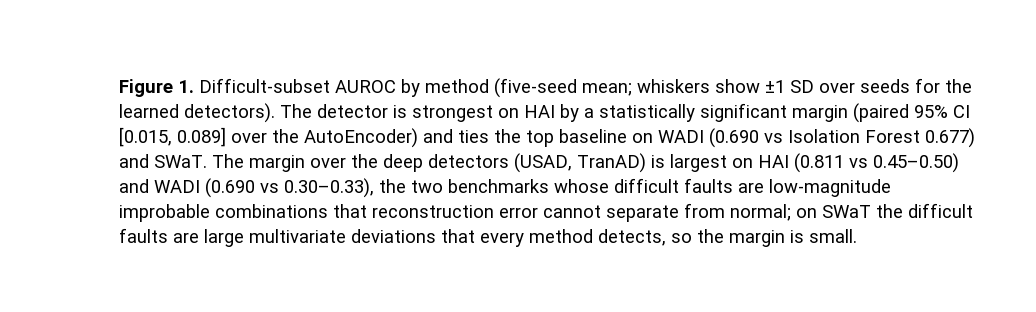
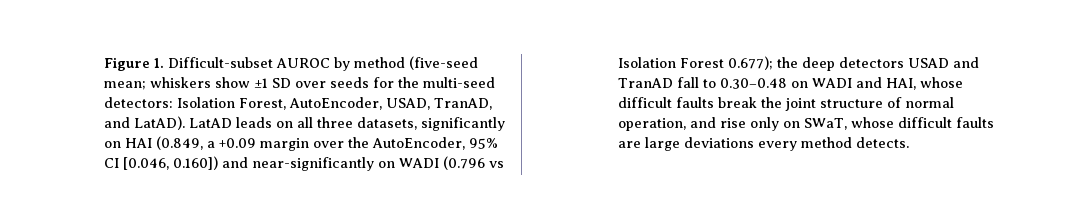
- Figure 1. Difficult-subset AUROC by method (five-seed mean; whiskers show ±1 SD over seeds for the learned detectors). The detector is strongest on HAI by a statistically significant margin (paired 95% CI [0.015, 0.089] over the AutoEncoder) and ties the top baseline on WADI (0.690 vs Isolation Forest 0.677) and SWaT. The margin over the deep detectors (USAD, TranAD) is largest on HAI (0.811 vs 0.45–0.50) and WADI (0.690 vs 0.30–0.33), the two benchmarks whose difficult faults are low-magnitude improbable combinations that reconstruction error cannot separate from normal; on SWaT the difficult faults are large multivariate deviations that every method detects, so the margin is small.
+ Figure 1. Difficult-subset AUROC by method (five-seed mean; whiskers show ±1 SD over seeds for the multi-seed detectors: Isolation Forest, AutoEncoder, USAD, TranAD, and LatAD). LatAD leads on all three datasets, significantly on HAI (0.849, a +0.09 margin over the AutoEncoder, 95% CI [0.046, 0.160]) and near-significantly on WADI (0.796 vs Isolation Forest 0.677); the deep detectors USAD and TranAD fall to 0.30–0.48 on WADI and HAI, whose difficult faults break the joint structure of normal operation, and rise only on SWaT, whose difficult faults are large deviations every method detects.

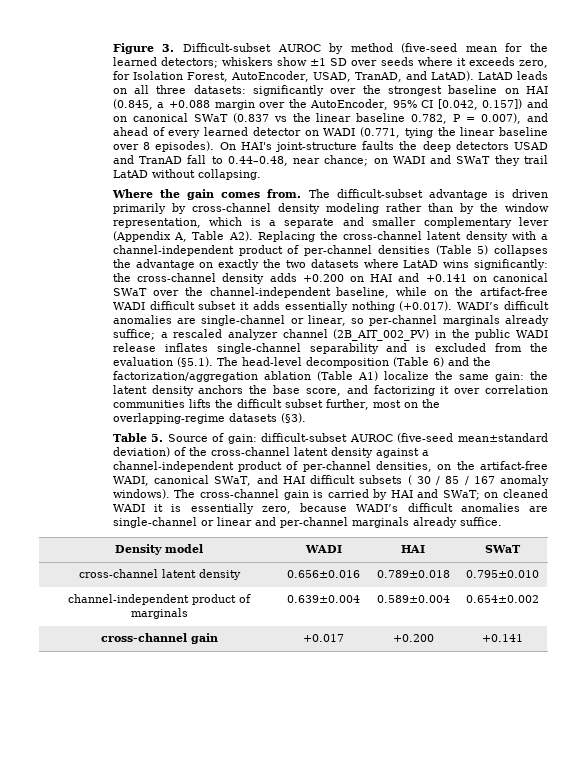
- Figure 1. Difficult-subset AUROC by method (five-seed mean; whiskers show ±1 SD over seeds for the multi-seed detectors: Isolation Forest, AutoEncoder, USAD, TranAD, and LatAD).
+ Figure 3. Difficult-subset AUROC by method (five-seed mean for the learned detectors; whiskers show ±1 SD over seeds where it exceeds zero, for Isolation Forest, AutoEncoder, USAD, TranAD, and LatAD).
- LatAD leads on all three datasets, significantly on HAI (0.849, a +0.09 margin over the AutoEncoder, 95% CI [0.046, 0.160]) and near-significantly on WADI (0.796 vs Isolation Forest 0.677); the deep detectors USAD and TranAD fall to 0.30–0.48 on WADI and HAI, whose difficult faults break the joint structure of normal operation, and rise only on SWaT, whose difficult faults are large deviations every method detects.
+ LatAD leads on all three datasets: significantly over the strongest baseline on HAI (0.845, a +0.088 margin over the AutoEncoder, 95% CI [0.042, 0.157]) and on canonical SWaT (0.837 vs the linear baseline 0.782, P = 0.007), and ahead of every learned detector on WADI (0.771, tying the linear baseline over 8 episodes). On HAI's joint-structure faults the deep detectors USAD and TranAD fall to 0.44–0.48, near chance; on WADI and SWaT they trail LatAD without collapsing.
+ Where the gain comes from. The difficult-subset advantage is driven primarily by cross-channel density modeling rather than by the window representation, which is a separate and smaller complementary lever (Appendix A, Table A2). Replacing the cross-channel latent density with a channel-independent product of per-channel densities (Table 5) collapses the advantage on exactly the two datasets where LatAD wins significantly: the cross-channel density adds +0.200 on HAI and +0.141 on canonical SWaT over the channel-independent baseline, while on the artifact-free WADI difficult subset it adds essentially nothing (+0.017). WADI’s difficult anomalies are single-channel or linear, so per-channel marginals already suffice; a rescaled analyzer channel (2B_AIT_002_PV) in the public WADI release inflates single-channel separability and is excluded from the evaluation (§5.1). The head-level decomposition (Table 6) and the factorization/aggregation ablation (Table A1) localize the same gain: the latent density anchors the base score, and factorizing it over correlation communities lifts the difficult subset further, most on the overlapping-regime datasets (§3).
+ Table 5. Source of gain: difficult-subset AUROC (five-seed mean±standard deviation) of the cross-channel latent density against a channel-independent product of per-channel densities, on the artifact-free WADI, canonical SWaT, and HAI difficult subsets ( 30 / 85 / 167 anomaly windows). The cross-channel gain is carried by HAI and SWaT; on cleaned WADI it is essentially zero, because WADI’s difficult anomalies are single-channel or linear and per-channel marginals already suffice.
+ Density model | WADI | HAI | SWaT
+ cross-channel latent density | 0.656±0.016 | 0.789±0.018 | 0.795±0.010
+ channel-independent product of marginals | 0.639±0.004 | 0.589±0.004 | 0.654±0.002
+ cross-channel gain | +0.017 | +0.200 | +0.141

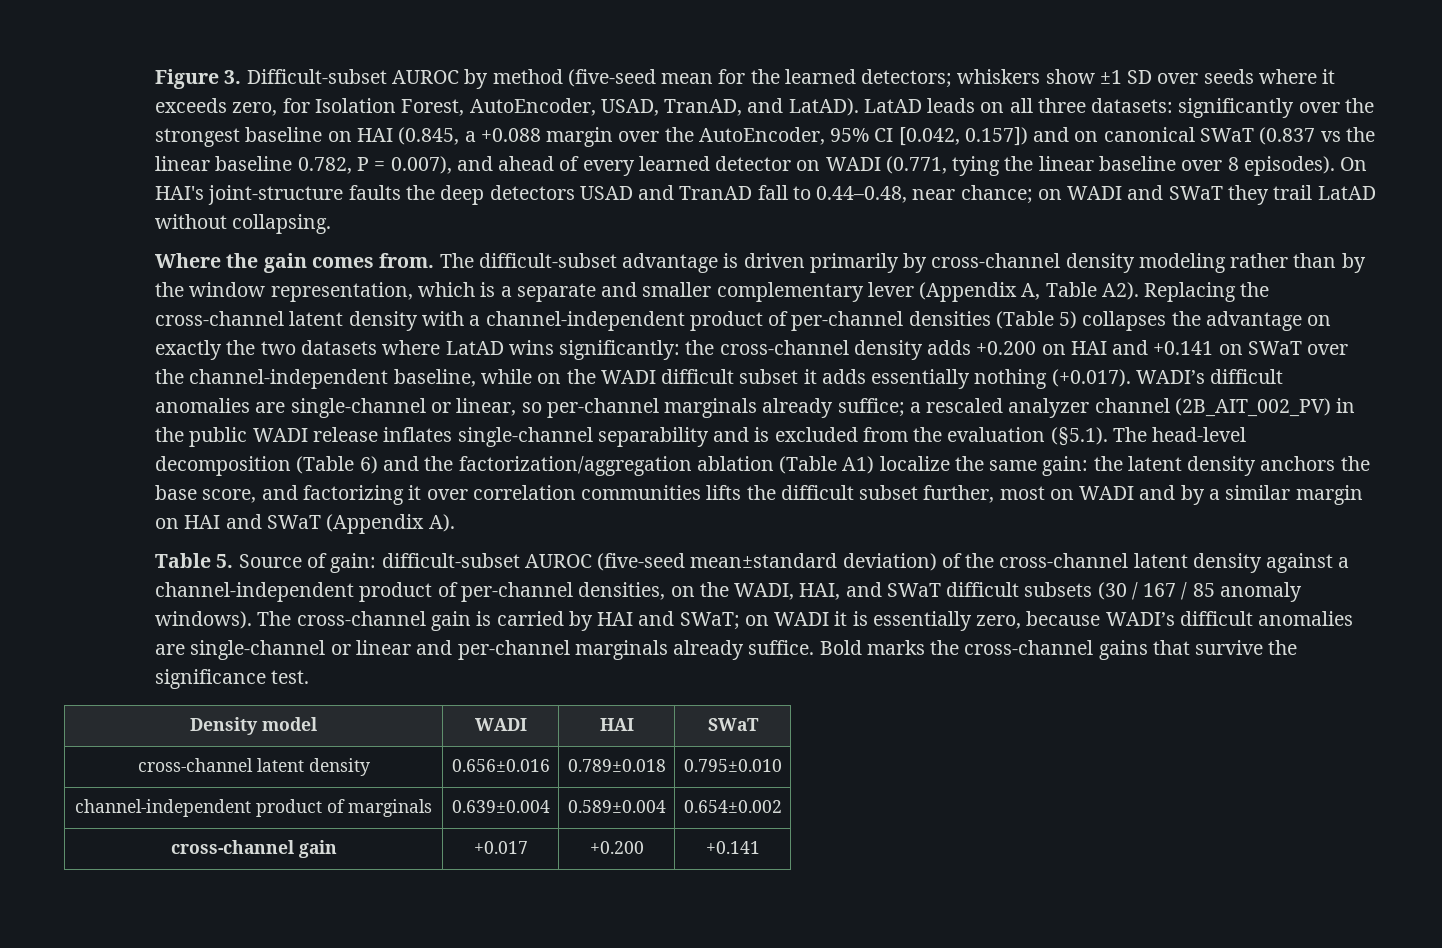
- the cross-channel density adds +0.200 on HAI and +0.141 on canonical SWaT over the channel-independent baseline, while on the artifact-free WADI difficult subset it adds essentially nothing (+0.017). WADI’s difficult anomalies are single-channel or linear, so per-channel marginals already suffice;
+ the cross-channel density adds +0.200 on HAI and +0.141 on SWaT over the channel-independent baseline, while on the WADI difficult subset it adds essentially nothing (+0.017). WADI’s difficult anomalies are single-channel or linear, so per-channel marginals already suffice;
- the latent density anchors the base score, and factorizing it over correlation communities lifts the difficult subset further, most on the overlapping-regime datasets (§3).
+ the latent density anchors the base score, and factorizing it over correlation communities lifts the difficult subset further, most on WADI and by a similar margin on HAI and SWaT (Appendix A).
- Table 5. Source of gain: difficult-subset AUROC (five-seed mean±standard deviation) of the cross-channel latent density against a channel-independent product of per-channel densities, on the artifact-free WADI, canonical SWaT, and HAI difficult subsets ( 30 / 85 / 167 anomaly windows).
+ Table 5. Source of gain: difficult-subset AUROC (five-seed mean±standard deviation) of the cross-channel latent density against a channel-independent product of per-channel densities, on the WADI, HAI, and SWaT difficult subsets (30 / 167 / 85 anomaly windows).
- The cross-channel gain is carried by HAI and SWaT; on cleaned WADI it is essentially zero, because WADI’s difficult anomalies are single-channel or linear and per-channel marginals already suffice.
+ The cross-channel gain is carried by HAI and SWaT; on WADI it is essentially zero, because WADI’s difficult anomalies are single-channel or linear and per-channel marginals already suffice. Bold marks the cross-channel gains that survive the significance test.

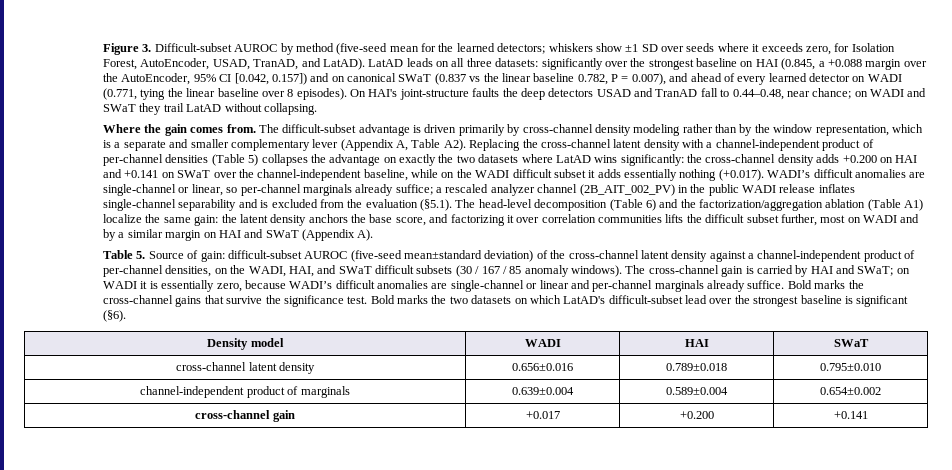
+ Bold marks the two datasets on which LatAD's difficult-subset lead over the strongest baseline is significant (§6).

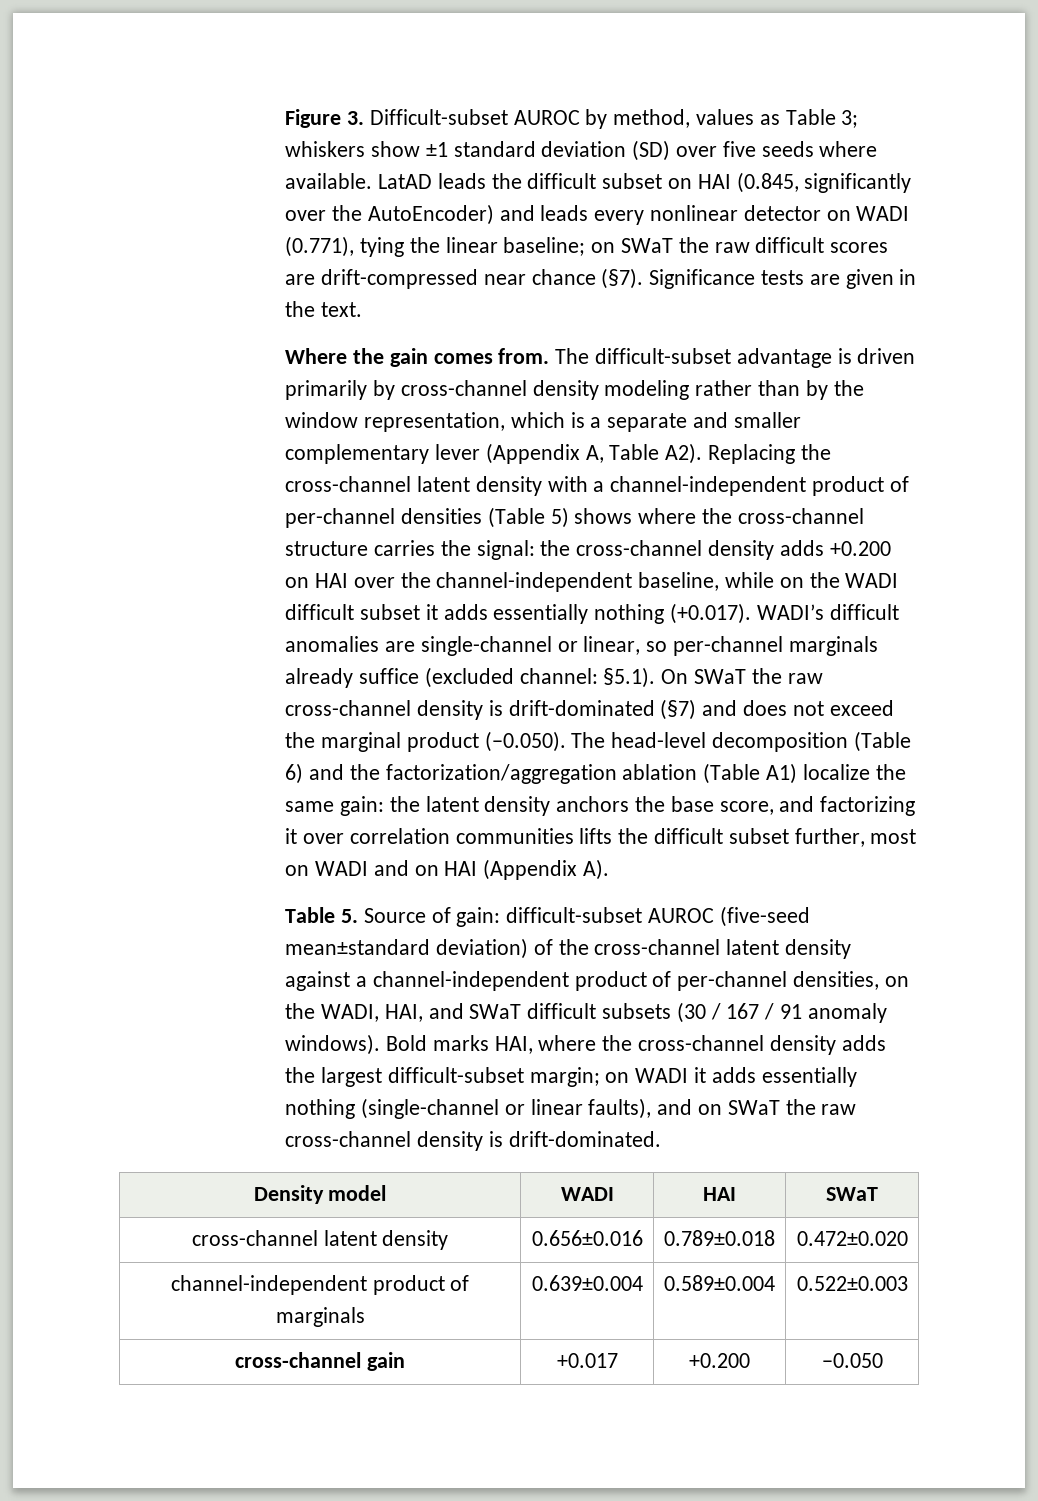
- Figure 3. Difficult-subset AUROC by method (five-seed mean for the learned detectors; whiskers show ±1 SD over seeds where it exceeds zero, for Isolation Forest, AutoEncoder, USAD, TranAD, and LatAD). LatAD leads on all three datasets: significantly over the strongest baseline on HAI (0.845, a +0.088 margin over the AutoEncoder, 95% CI [0.042, 0.157]) and on canonical SWaT (0.837 vs the linear baseline 0.782, P = 0.007), and ahead of every learned detector on WADI (0.771, tying the linear baseline over 8 episodes). On HAI's joint-structure faults the deep detectors USAD and TranAD fall to 0.44–0.48, near chance; on WADI and SWaT they trail LatAD without collapsing.
+ Figure 3. Difficult-subset AUROC by method, values as Table 3; whiskers show ±1 standard deviation (SD) over five seeds where available. LatAD leads the difficult subset on HAI (0.845, significantly over the AutoEncoder) and leads every nonlinear detector on WADI (0.771), tying the linear baseline; on SWaT the raw difficult scores are drift-compressed near chance (§7). Significance tests are given in the text.
- The difficult-subset advantage is driven primarily by cross-channel density modeling rather than by the window representation, which is a separate and smaller complementary lever (Appendix A, Table A2). Replacing the cross-channel latent density with a channel-independent product of per-channel densities (Table 5) collapses the advantage on exactly the two datasets where LatAD wins significantly:
+ The difficult-subset advantage is driven primarily by cross-channel density modeling rather than by the window representation, which is a separate and smaller complementary lever (Appendix A, Table A2). Replacing the cross-channel latent density with a channel-independent product of per-channel densities (Table 5) shows where the cross-channel structure carries the signal:
- the cross-channel density adds +0.200 on HAI and +0.141 on SWaT over the channel-independent baseline, while on the WADI difficult subset it adds essentially nothing (+0.017). WADI’s difficult anomalies are single-channel or linear, so per-channel marginals already suffice; a rescaled analyzer channel (2B_AIT_002_PV) in the public WADI release inflates single-channel separability and is excluded from the evaluation (§5.1). The head-level decomposition (Table 6) and the factorization/aggregation ablation (Table A1) localize the same gain:
+ the cross-channel density adds +0.200 on HAI over the channel-independent baseline, while on the WADI difficult subset it adds essentially nothing (+0.017). WADI’s difficult anomalies are single-channel or linear, so per-channel marginals already suffice (excluded channel: §5.1). On SWaT the raw cross-channel density is drift-dominated (§7) and does not exceed the marginal product (−0.050). The head-level decomposition (Table 6) and the factorization/aggregation ablation (Table A1) localize the same gain:
- the latent density anchors the base score, and factorizing it over correlation communities lifts the difficult subset further, most on WADI and by a similar margin on HAI and SWaT (Appendix A).
+ the latent density anchors the base score, and factorizing it over correlation communities lifts the difficult subset further, most on WADI and on HAI (Appendix A).
- Table 5. Source of gain: difficult-subset AUROC (five-seed mean±standard deviation) of the cross-channel latent density against a channel-independent product of per-channel densities, on the WADI, HAI, and SWaT difficult subsets (30 / 167 / 85 anomaly windows).
+ Table 5. Source of gain: difficult-subset AUROC (five-seed mean±standard deviation) of the cross-channel latent density against a channel-independent product of per-channel densities, on the WADI, HAI, and SWaT difficult subsets (30 / 167 / 91 anomaly windows).
- The cross-channel gain is carried by HAI and SWaT; on WADI it is essentially zero, because WADI’s difficult anomalies are single-channel or linear and per-channel marginals already suffice. Bold marks the cross-channel gains that survive the significance test. Bold marks the two datasets on which LatAD's difficult-subset lead over the strongest baseline is significant (§6).
+ Bold marks HAI, where the cross-channel density adds the largest difficult-subset margin; on WADI it adds essentially nothing (single-channel or linear faults), and on SWaT the raw cross-channel density is drift-dominated.
- cross-channel latent density | 0.656±0.016 | 0.789±0.018 | 0.795±0.010
+ cross-channel latent density | 0.656±0.016 | 0.789±0.018 | 0.472±0.020
- channel-independent product of marginals | 0.639±0.004 | 0.589±0.004 | 0.654±0.002
+ channel-independent product of marginals | 0.639±0.004 | 0.589±0.004 | 0.522±0.003
- cross-channel gain | +0.017 | +0.200 | +0.141
+ cross-channel gain | +0.017 | +0.200 | −0.050

